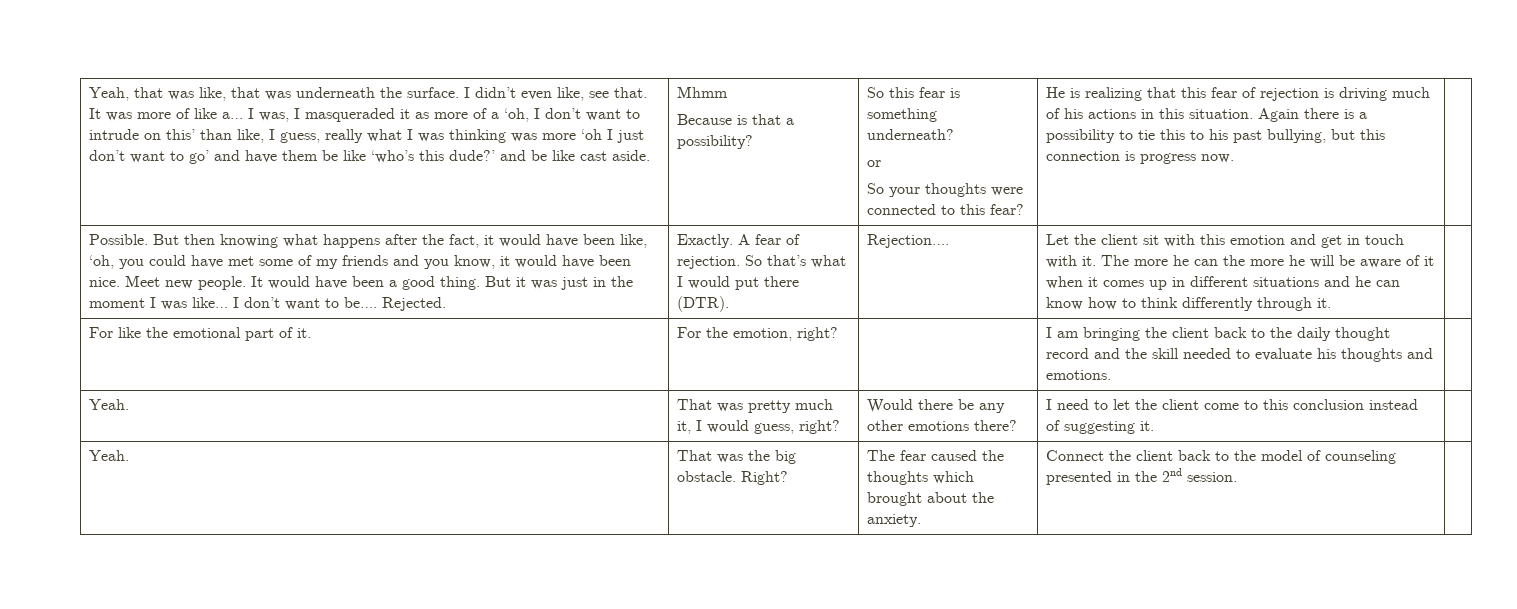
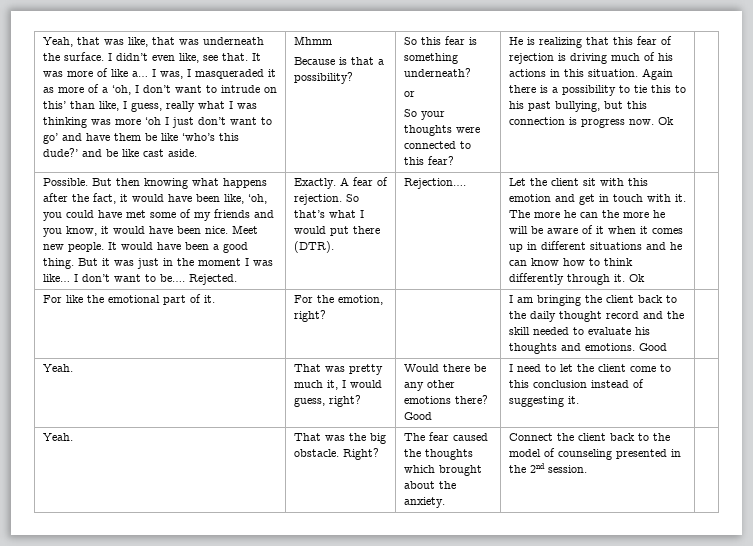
- Again there is a possibility to tie this to his past bullying, but this connection is progress now.
+ Again there is a possibility to tie this to his past bullying, but this connection is progress now. Ok
- The more he can the more he will be aware of it when it comes up in different situations and he can know how to think differently through it.
+ The more he can the more he will be aware of it when it comes up in different situations and he can know how to think differently through it. Ok
- For like the emotional part of it. | For the emotion, right? | | I am bringing the client back to the daily thought record and the skill needed to evaluate his thoughts and emotions. |
+ For like the emotional part of it. | For the emotion, right? | | I am bringing the client back to the daily thought record and the skill needed to evaluate his thoughts and emotions. Good |
- Yeah. | That was pretty much it, I would guess, right? | Would there be any other emotions there? | I need to let the client come to this conclusion instead of suggesting it. |
+ Yeah. | That was pretty much it, I would guess, right? | Would there be any other emotions there? Good | I need to let the client come to this conclusion instead of suggesting it. |

